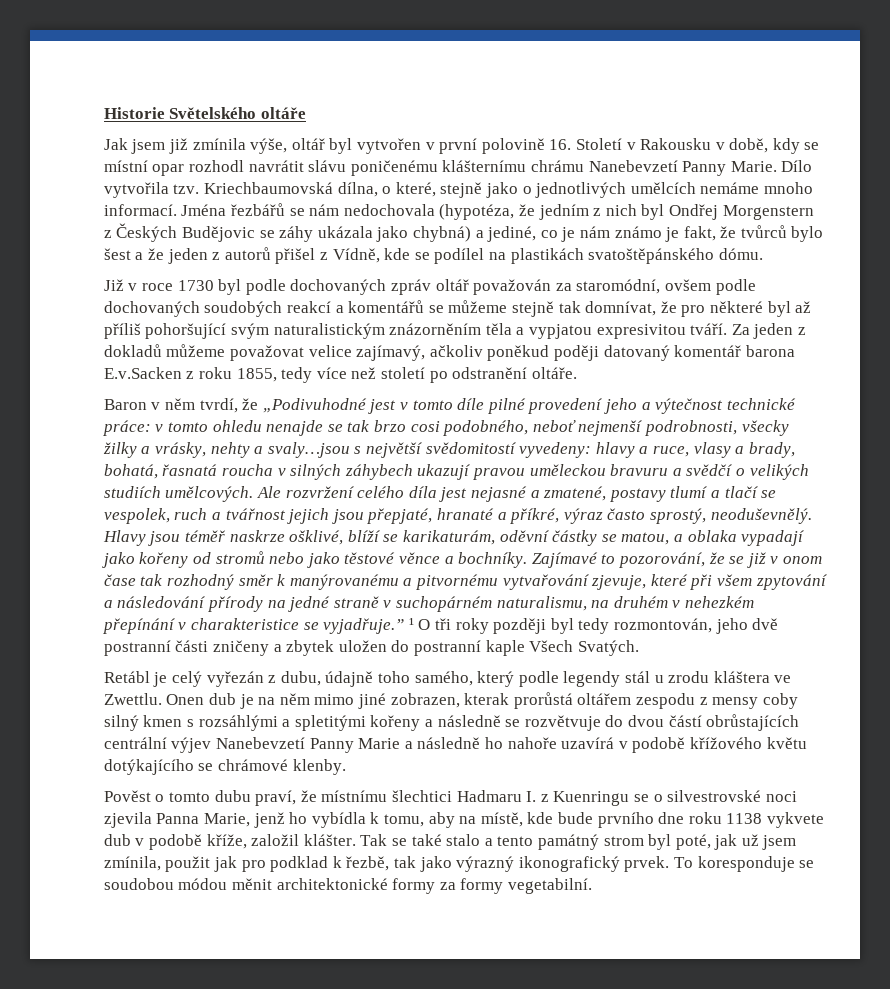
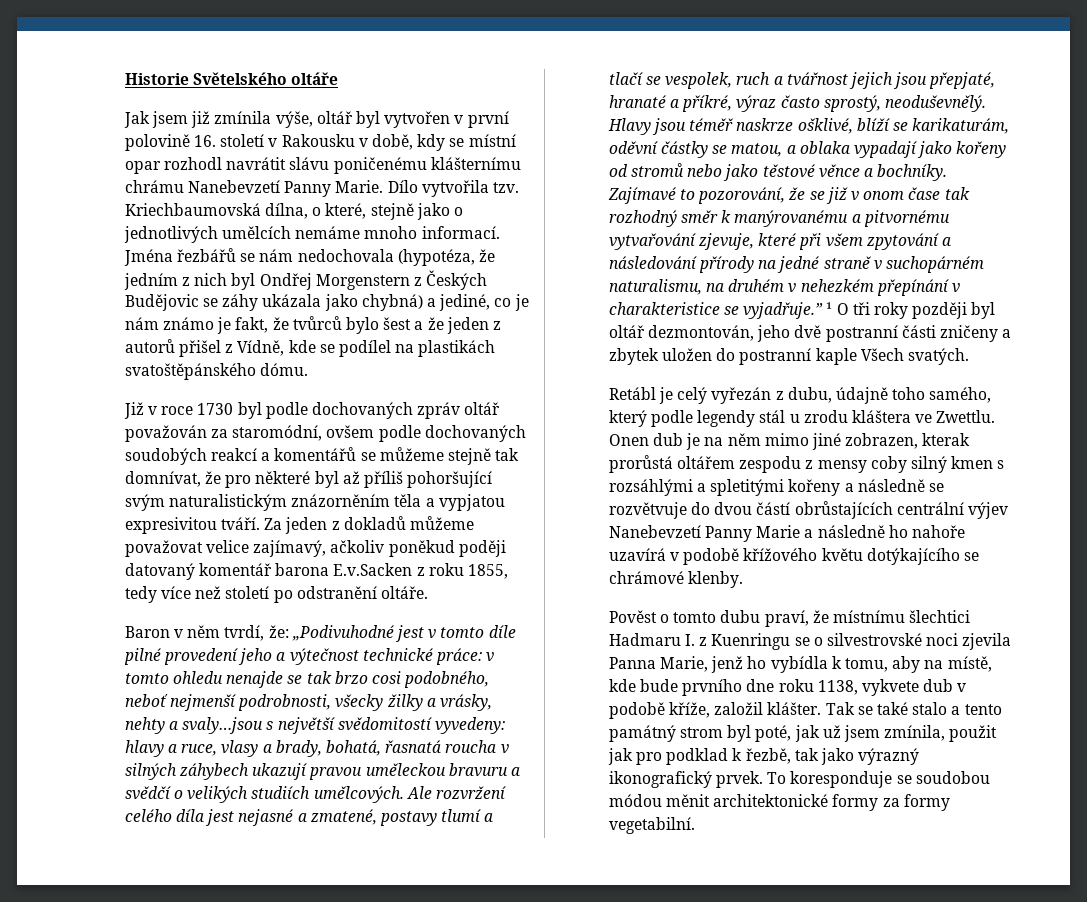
- Jak jsem již zmínila výše, oltář byl vytvořen v první polovině 16. Století v Rakousku v době, kdy se místní opar rozhodl navrátit slávu poničenému klášternímu chrámu Nanebevzetí Panny Marie.
+ Jak jsem již zmínila výše, oltář byl vytvořen v první polovině 16. století v Rakousku v době, kdy se místní opar rozhodl navrátit slávu poničenému klášternímu chrámu Nanebevzetí Panny Marie.
- Baron v něm tvrdí, že „Podivuhodné jest v tomto díle pilné provedení jeho a výtečnost technické práce:
+ Baron v něm tvrdí, že: „Podivuhodné jest v tomto díle pilné provedení jeho a výtečnost technické práce:
- ¹ O tři roky později byl tedy rozmontován, jeho dvě postranní části zničeny a zbytek uložen do postranní kaple Všech Svatých.
+ ¹ O tři roky později byl oltář dezmontován, jeho dvě postranní části zničeny a zbytek uložen do postranní kaple Všech svatých.
- Pověst o tomto dubu praví, že místnímu šlechtici Hadmaru I. z Kuenringu se o silvestrovské noci zjevila Panna Marie, jenž ho vybídla k tomu, aby na místě, kde bude prvního dne roku 1138 vykvete dub v podobě kříže, založil klášter.
+ Pověst o tomto dubu praví, že místnímu šlechtici Hadmaru I. z Kuenringu se o silvestrovské noci zjevila Panna Marie, jenž ho vybídla k tomu, aby na místě, kde bude prvního dne roku 1138, vykvete dub v podobě kříže, založil klášter.

